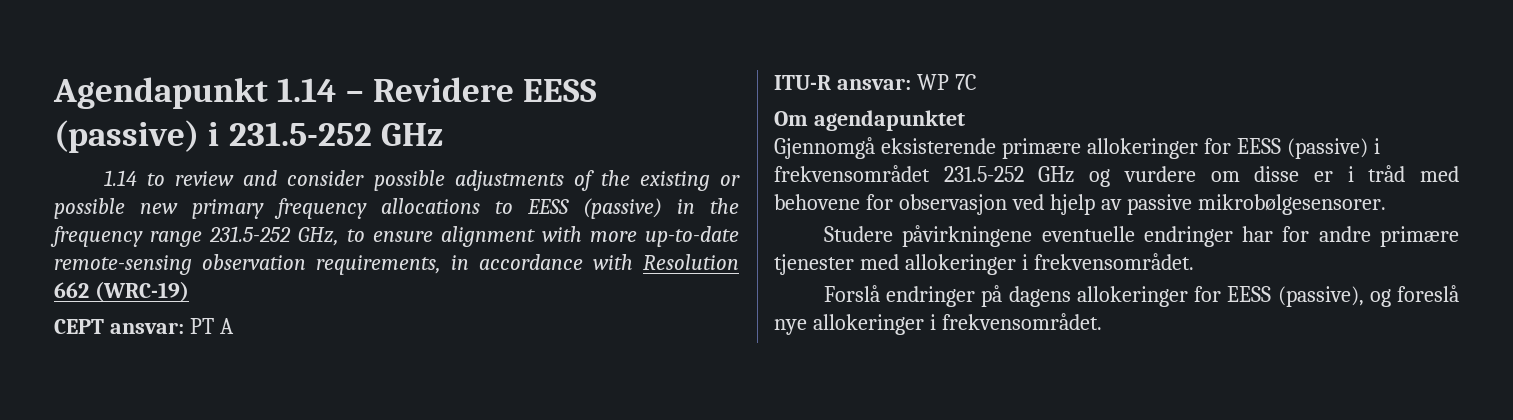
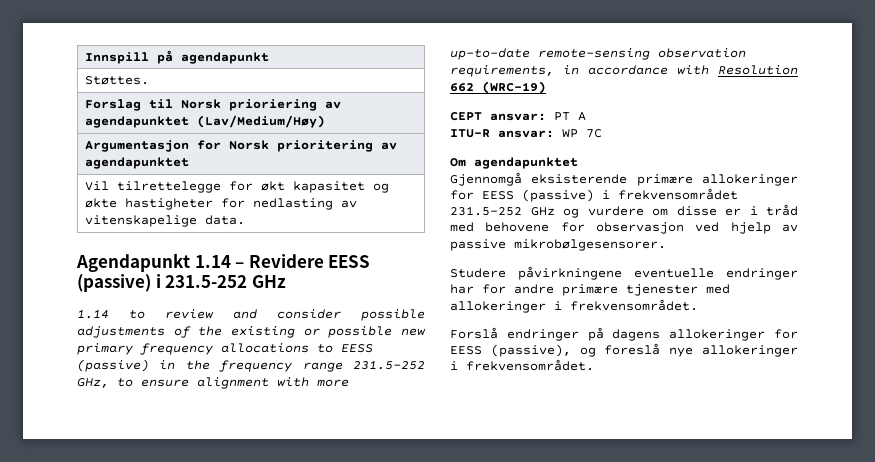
+ Innspill på agendapunkt
+ Støttes.
+ Forslag til Norsk prioriering av agendapunktet (Lav/Medium/Høy)
+ Argumentasjon for Norsk prioritering av agendapunktet
+ Vil tilrettelegge for økt kapasitet og økte hastigheter for nedlasting av vitenskapelige data.

